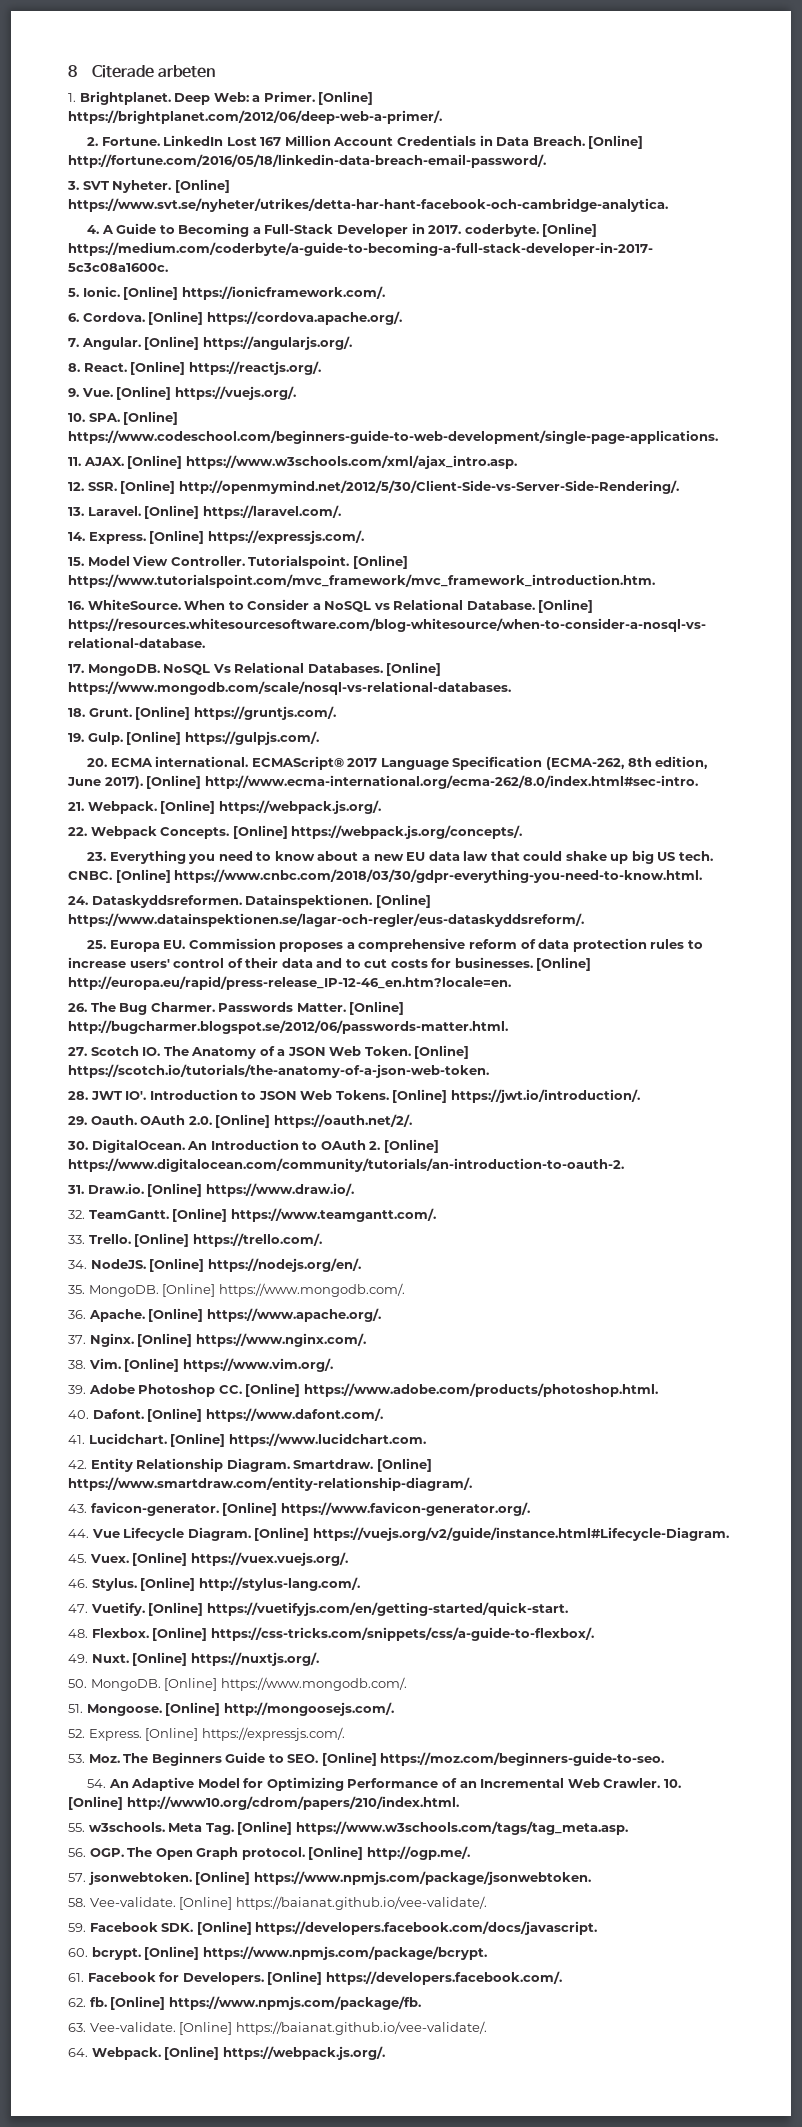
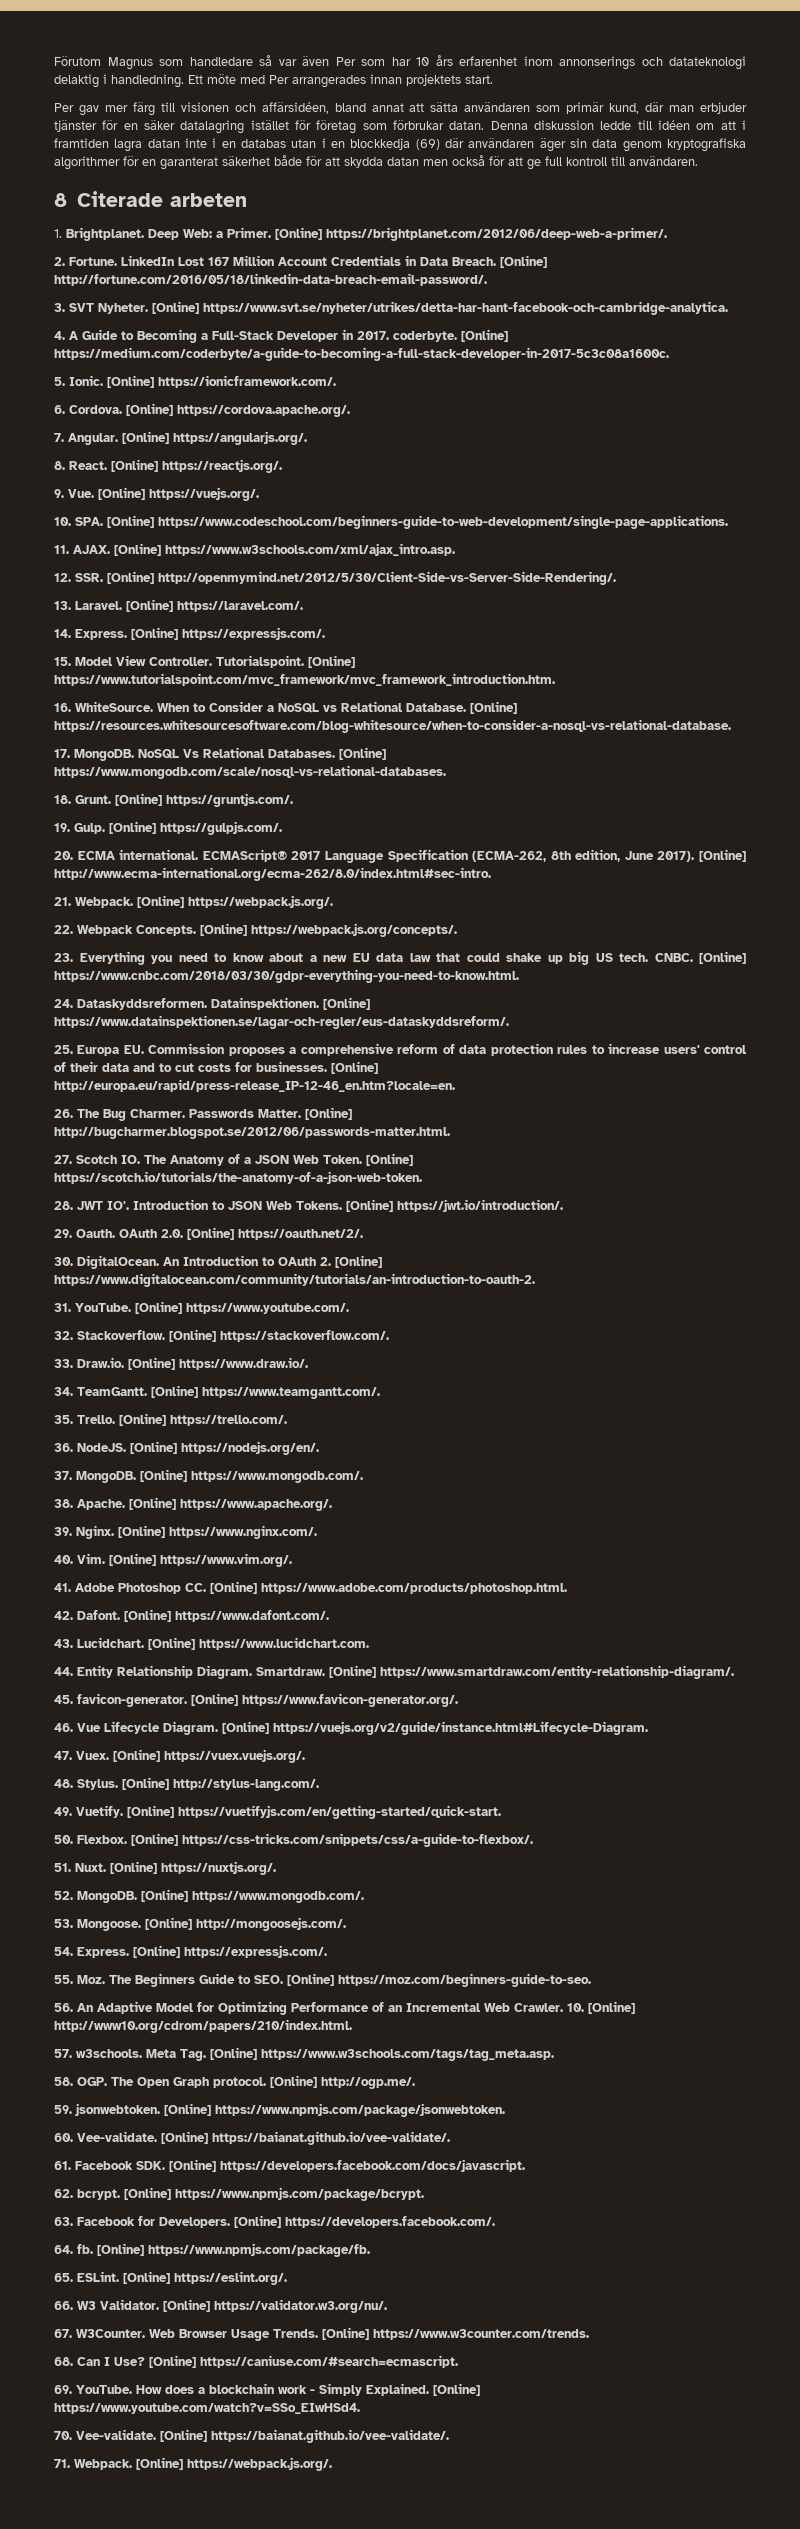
+ Förutom Magnus som handledare så var även Per som har 10 års erfarenhet inom annonserings och datateknologi delaktig i handledning. Ett möte med Per arrangerades innan projektets start.
+ Per gav mer färg till visionen och affärsidéen, bland annat att sätta användaren som primär kund, där man erbjuder tjänster för en säker datalagring istället för företag som förbrukar datan. Denna diskussion ledde till idéen om att i framtiden lagra datan inte i en databas utan i en blockkedja (69) där användaren äger sin data genom kryptografiska algorithmer för en garanterat säkerhet både för att skydda datan men också för att ge full kontroll till användaren.
- 31. Draw.io. [Online] https://www.draw.io/.
+ 31. YouTube. [Online] https://www.youtube.com/.
+ 32. Stackoverflow. [Online] https://stackoverflow.com/.
+ 33. Draw.io. [Online] https://www.draw.io/.
- 32. TeamGantt.
+ 34. TeamGantt.
- 33. Trello.
+ 35. Trello.
- 34. NodeJS.
+ 36. NodeJS.
- 35. MongoDB. [Online] https://www.mongodb.com/.
- 36. Apache.
+ 37. MongoDB. [Online] https://www.mongodb.com/.
+ 38. Apache.
- 37. Nginx.
+ 39. Nginx.
- 38. Vim. [Online] https://www.vim.org/.
+ 40. Vim. [Online] https://www.vim.org/.
- 39. Adobe Photoshop CC. [Online] https://www.adobe.com/products/photoshop.html.
+ 41. Adobe Photoshop CC. [Online] https://www.adobe.com/products/photoshop.html.
- 40. Dafont.
+ 42. Dafont.
- 41. Lucidchart.
+ 43. Lucidchart.
- 42. Entity Relationship Diagram.
+ 44. Entity Relationship Diagram.
- 43. favicon-generator.
+ 45. favicon-generator.
- 44. Vue Lifecycle Diagram.
+ 46. Vue Lifecycle Diagram.
- 45. Vuex.
+ 47. Vuex.
- 46. Stylus.
+ 48. Stylus.
- 47. Vuetify.
+ 49. Vuetify.
- 48. Flexbox.
+ 50. Flexbox.
- 49. Nuxt.
+ 51. Nuxt.
- 50. MongoDB. [Online] https://www.mongodb.com/.
- 51. Mongoose.
+ 52. MongoDB. [Online] https://www.mongodb.com/.
+ 53. Mongoose.
- 52. Express. [Online] https://expressjs.com/.
- 53. Moz. The Beginners Guide to SEO. [Online] https://moz.com/beginners-guide-to-seo.
+ 54. Express. [Online] https://expressjs.com/.
+ 55. Moz. The Beginners Guide to SEO. [Online] https://moz.com/beginners-guide-to-seo.
- 54. An Adaptive Model for Optimizing Performance of an Incremental Web Crawler.
+ 56. An Adaptive Model for Optimizing Performance of an Incremental Web Crawler.
- 55. w3schools.
+ 57. w3schools.
- 56. OGP. The Open Graph protocol.
+ 58. OGP. The Open Graph protocol.
- 57. jsonwebtoken.
+ 59. jsonwebtoken.
- 58. Vee-validate. [Online] https://baianat.github.io/vee-validate/.
- 59. Facebook SDK. [Online] https://developers.facebook.com/docs/javascript.
+ 60. Vee-validate. [Online] https://baianat.github.io/vee-validate/.
+ 61. Facebook SDK. [Online] https://developers.facebook.com/docs/javascript.
- 60. bcrypt.
+ 62. bcrypt.
- 61. Facebook for Developers.
+ 63. Facebook for Developers.
- 62. fb.
+ 64. fb.
- 63. Vee-validate. [Online] https://baianat.github.io/vee-validate/.
- 64. Webpack.
+ 65. ESLint. [Online] https://eslint.org/.
+ 66. W3 Validator. [Online] https://validator.w3.org/nu/.
+ 67. W3Counter. Web Browser Usage Trends. [Online] https://www.w3counter.com/trends.
+ 68. Can I Use? [Online] https://caniuse.com/#search=ecmascript.
+ 69. YouTube. How does a blockchain work - Simply Explained. [Online] https://www.youtube.com/watch?v=SSo_EIwHSd4.
+ 70. Vee-validate. [Online] https://baianat.github.io/vee-validate/.
+ 71. Webpack.

